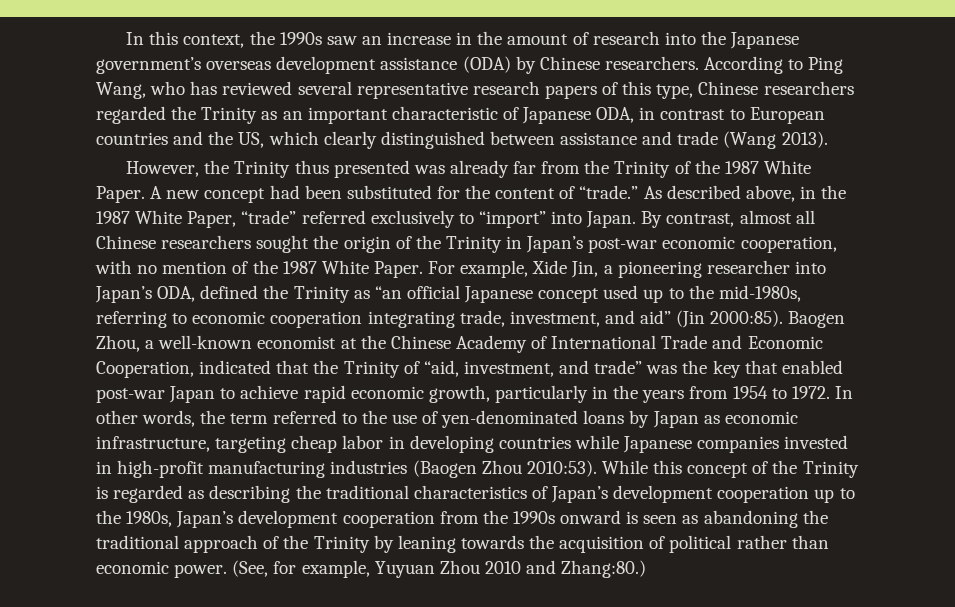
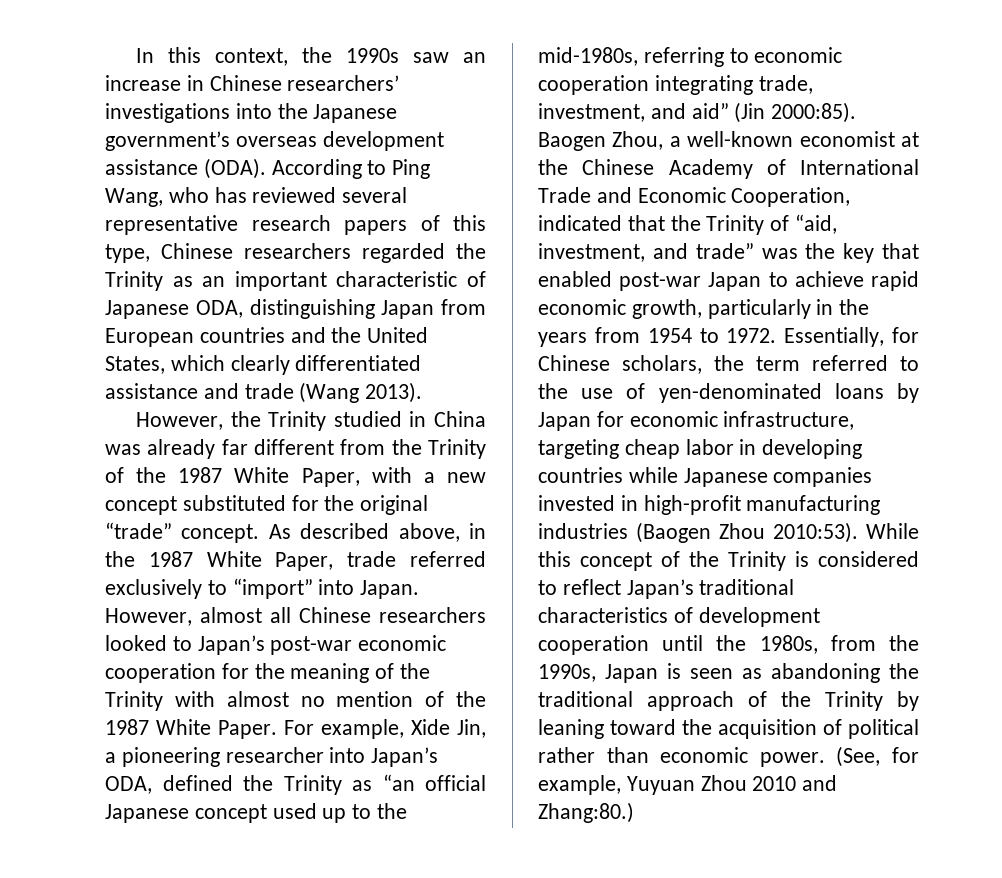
- In this context, the 1990s saw an increase in the amount of research into the Japanese government’s overseas development assistance (ODA) by Chinese researchers.
+ In this context, the 1990s saw an increase in Chinese researchers’ investigations into the Japanese government’s overseas development assistance (ODA).
- According to Ping Wang, who has reviewed several representative research papers of this type, Chinese researchers regarded the Trinity as an important characteristic of Japanese ODA, in contrast to European countries and the US, which clearly distinguished between assistance and trade (Wang 2013).
+ According to Ping Wang, who has reviewed several representative research papers of this type, Chinese researchers regarded the Trinity as an important characteristic of Japanese ODA, distinguishing Japan from European countries and the United States, which clearly differentiated assistance and trade (Wang 2013).
- However, the Trinity thus presented was already far from the Trinity of the 1987 White Paper. A new concept had been substituted for the content of “trade.”
+ However, the Trinity studied in China was already far different from the Trinity of the 1987 White Paper, with a new concept substituted for the original “trade” concept.
- As described above, in the 1987 White Paper, “trade” referred exclusively to “import” into Japan.
+ As described above, in the 1987 White Paper, trade referred exclusively to “import” into Japan.
- By contrast, almost all Chinese researchers sought the origin of the Trinity in Japan’s post-war economic cooperation, with no mention of the 1987 White Paper.
+ However, almost all Chinese researchers looked to Japan’s post-war economic cooperation for the meaning of the Trinity with almost no mention of the 1987 White Paper.
- In other words, the term referred to the use of yen-denominated loans by Japan as economic infrastructure, targeting cheap labor in developing countries while Japanese companies invested in high-profit manufacturing industries (Baogen Zhou 2010:53).
+ Essentially, for Chinese scholars, the term referred to the use of yen-denominated loans by Japan for economic infrastructure, targeting cheap labor in developing countries while Japanese companies invested in high-profit manufacturing industries (Baogen Zhou 2010:53).
- While this concept of the Trinity is regarded as describing the traditional characteristics of Japan’s development cooperation up to the 1980s, Japan’s development cooperation from the 1990s onward is seen as abandoning the traditional approach of the Trinity by leaning towards the acquisition of political rather than economic power.
+ While this concept of the Trinity is considered to reflect Japan’s traditional characteristics of development cooperation until the 1980s, from the 1990s, Japan is seen as abandoning the traditional approach of the Trinity by leaning toward the acquisition of political rather than economic power.

